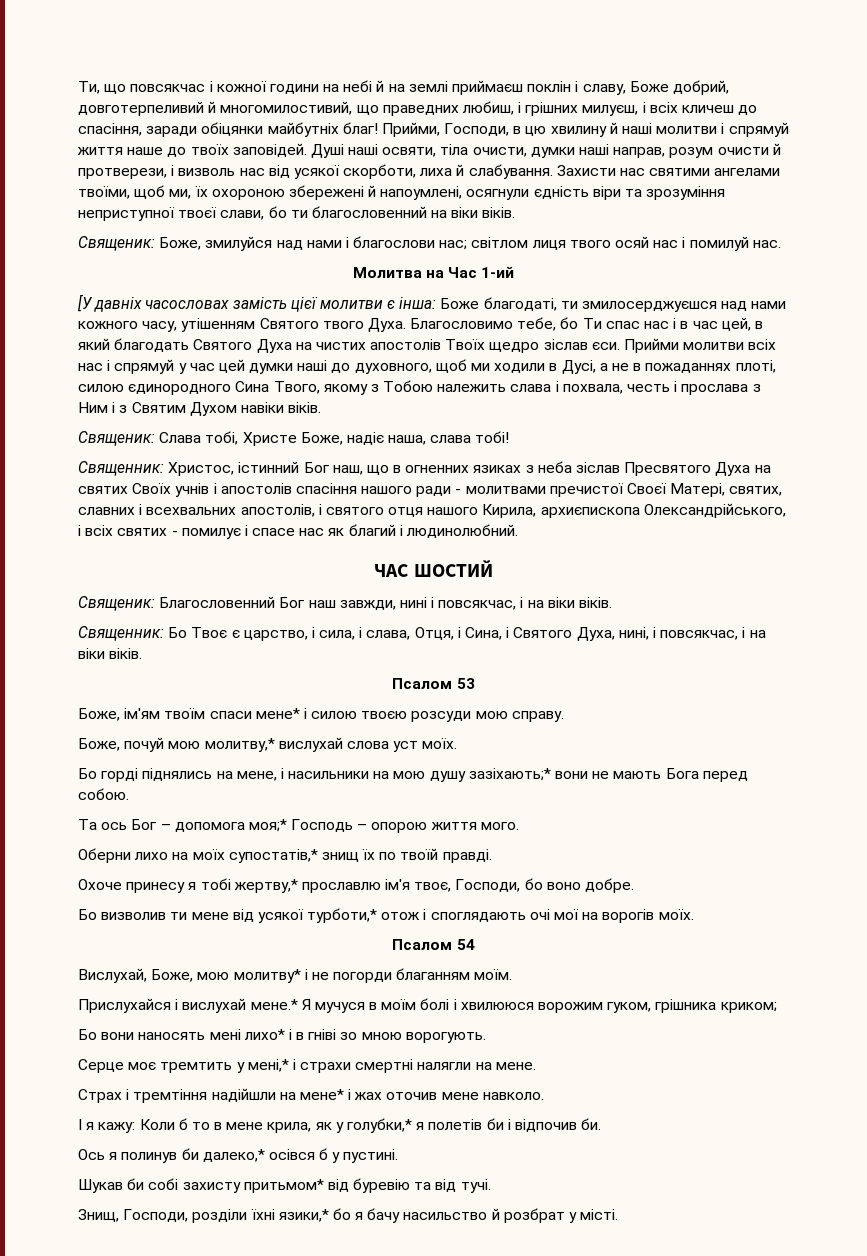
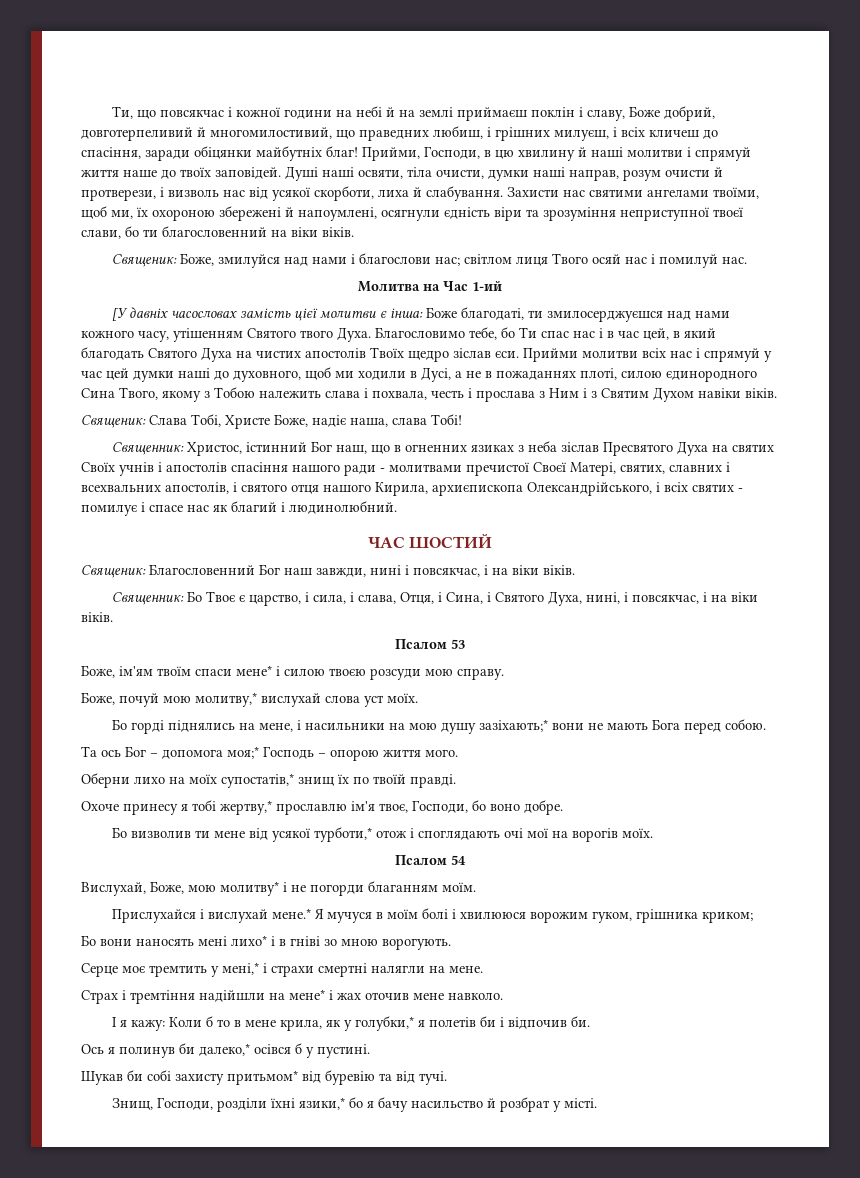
- Священик: Боже, змилуйся над нами і благослови нас; світлом лиця твого осяй нас і помилуй нас.
+ Священик: Боже, змилуйся над нами і благослови нас; світлом лиця Твого осяй нас і помилуй нас.
- Священик: Слава тобі, Христе Боже, надіє наша, слава тобі!
+ Священик: Слава Тобі, Христе Боже, надіє наша, слава Тобі!

